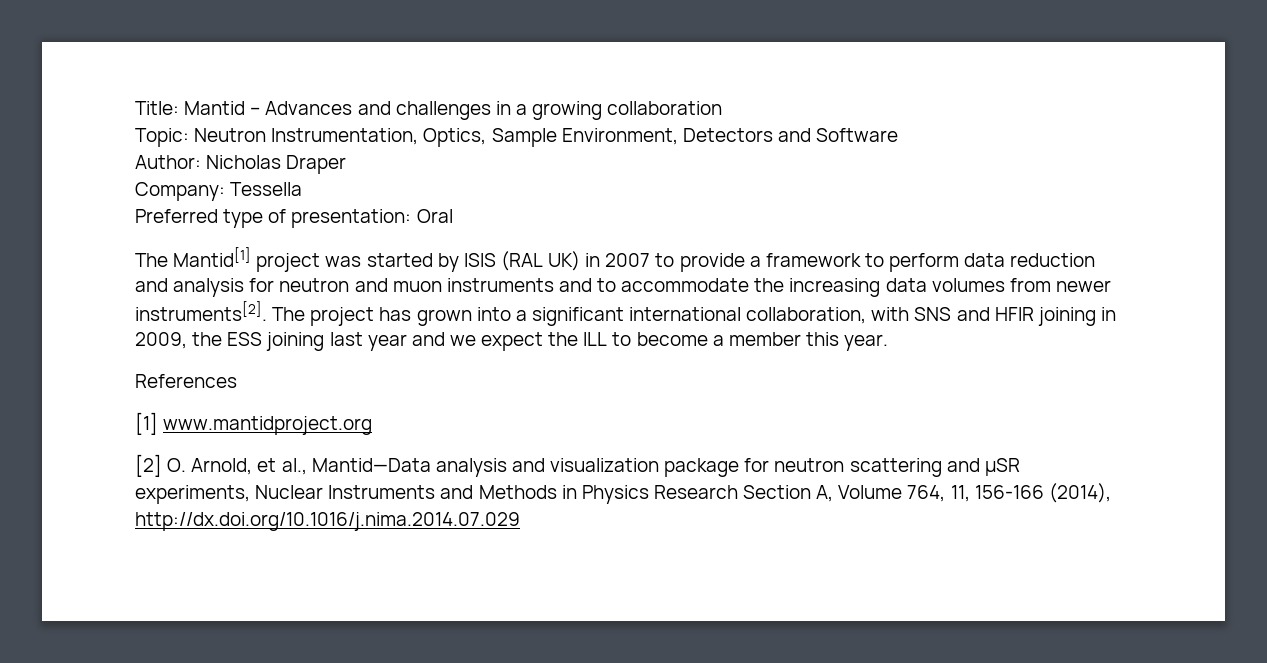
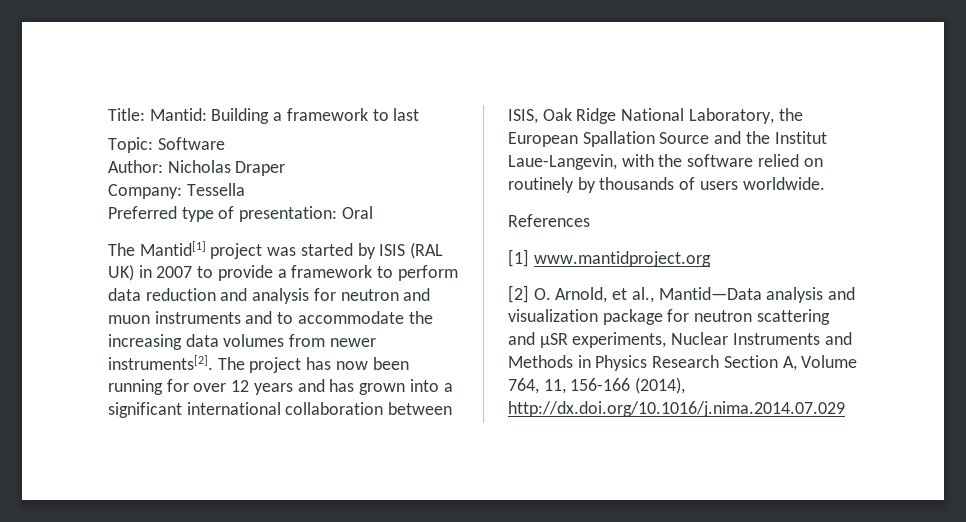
- Title: Mantid – Advances and challenges in a growing collaboration
- Topic: Neutron Instrumentation, Optics, Sample Environment, Detectors and Software
+ Title: Mantid: Building a framework to last
+ Topic: Software
- The project has grown into a significant international collaboration, with SNS and HFIR joining in 2009, the ESS joining last year and we expect the ILL to become a member this year.
+ The project has now been running for over 12 years and has grown into a significant international collaboration between ISIS, Oak Ridge National Laboratory, the European Spallation Source and the Institut Laue-Langevin, with the software relied on routinely by thousands of users worldwide.

